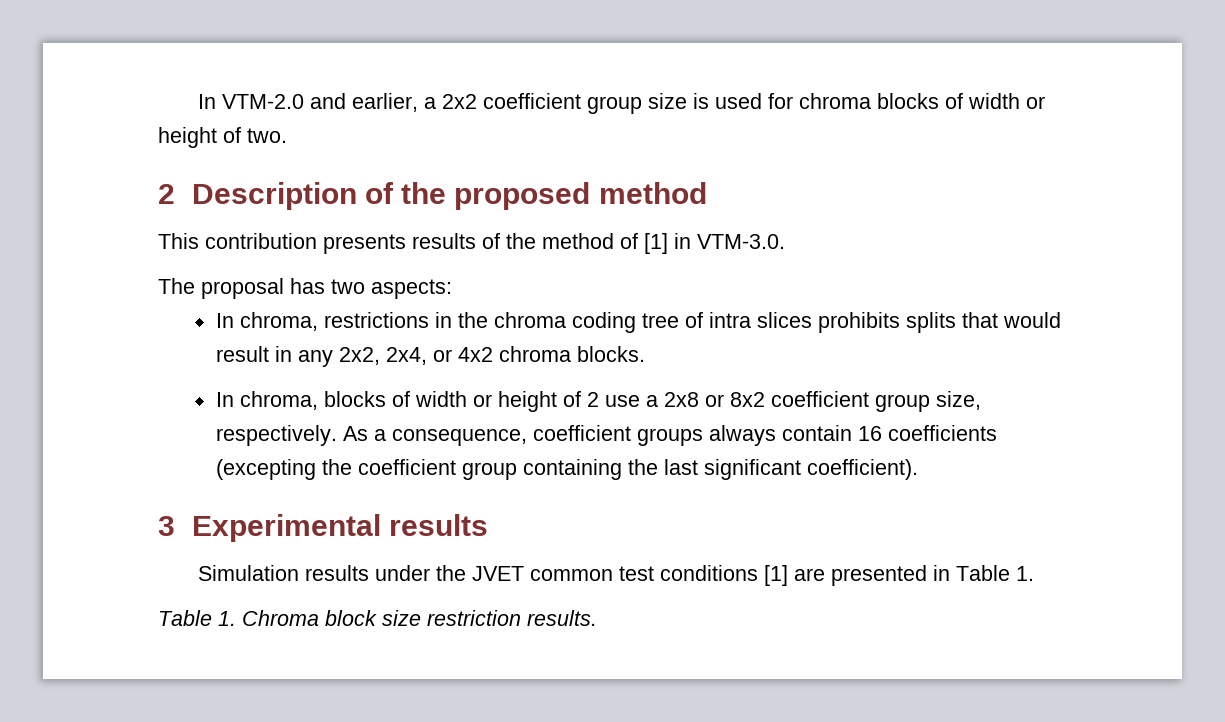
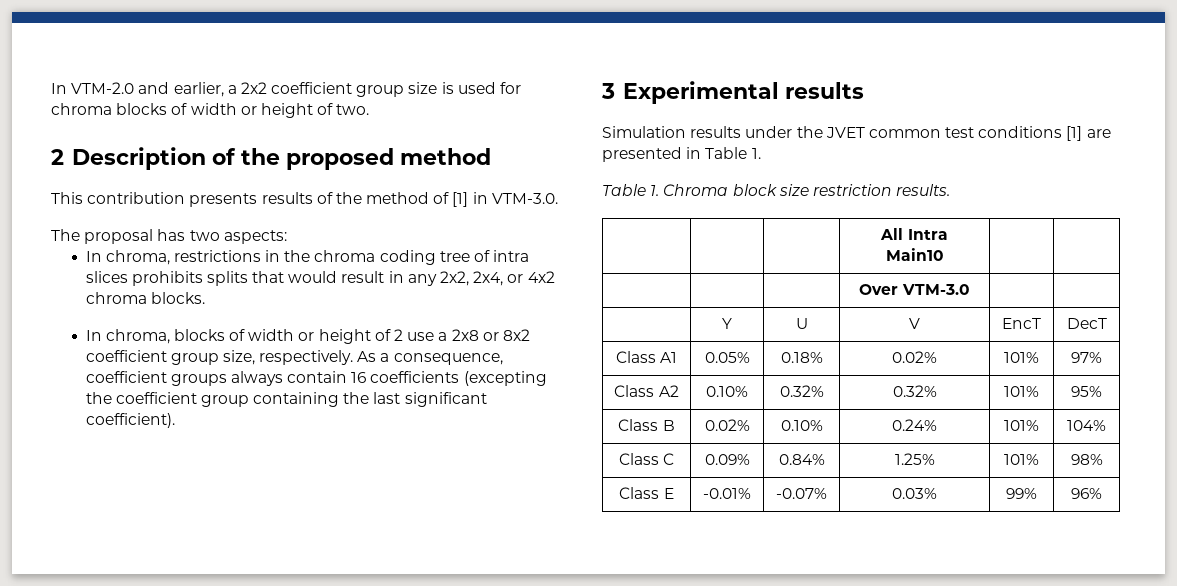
+ | | | All Intra Main10 | |
+ | | | Over VTM-3.0 | |
+ | Y | U | V | EncT | DecT
+ Class A1 | 0.05% | 0.18% | 0.02% | 101% | 97%
+ Class A2 | 0.10% | 0.32% | 0.32% | 101% | 95%
+ Class B | 0.02% | 0.10% | 0.24% | 101% | 104%
+ Class C | 0.09% | 0.84% | 1.25% | 101% | 98%
+ Class E | -0.01% | -0.07% | 0.03% | 99% | 96%

